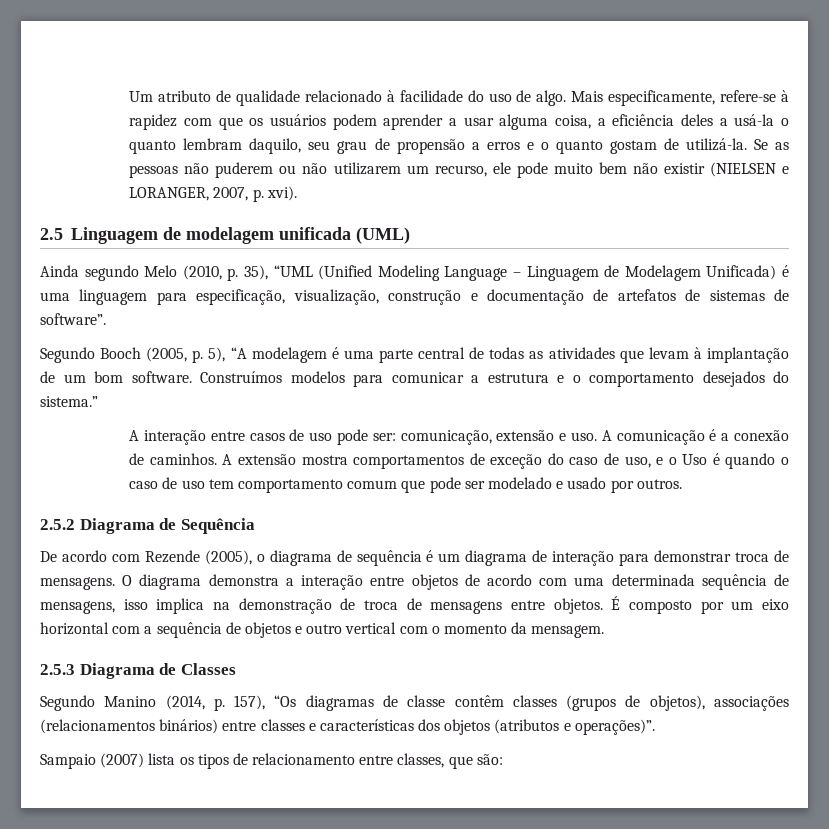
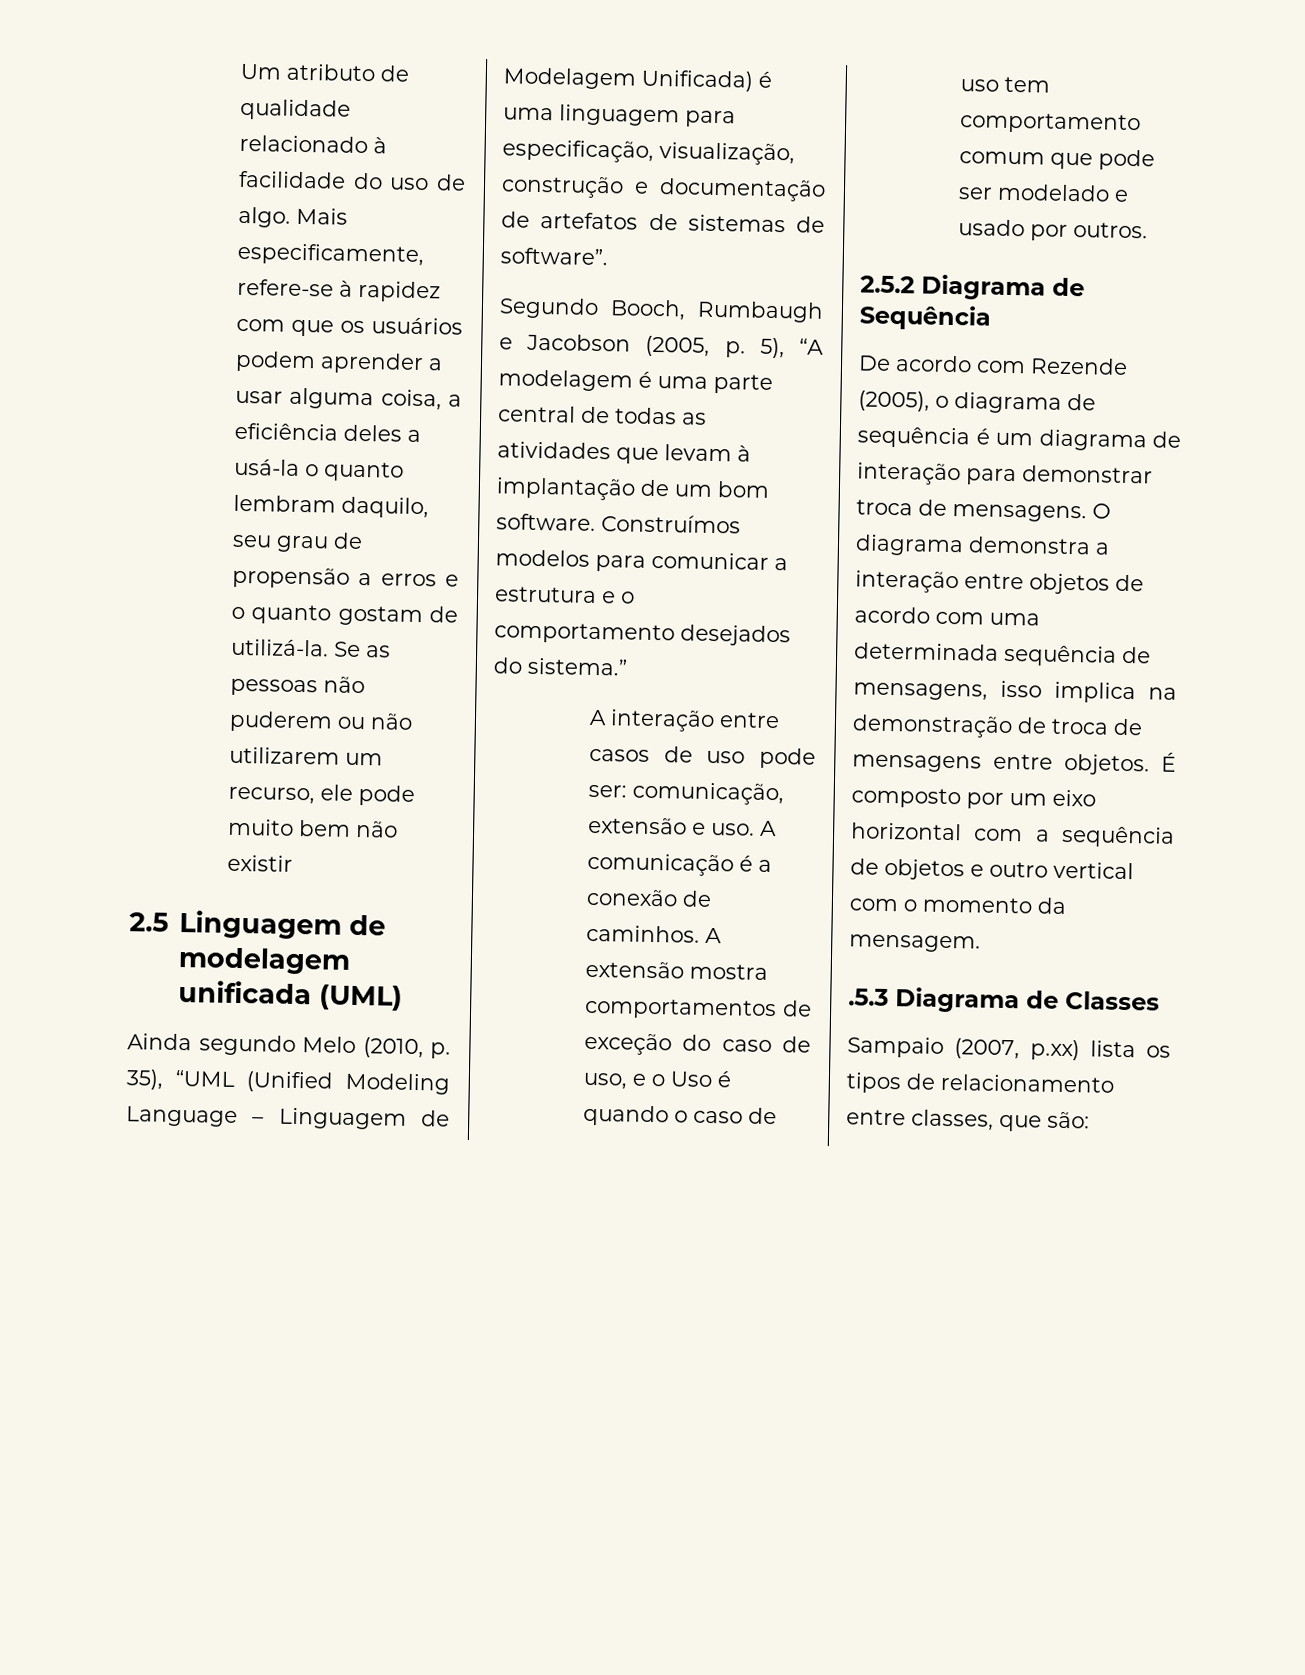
- Se as pessoas não puderem ou não utilizarem um recurso, ele pode muito bem não existir (NIELSEN e LORANGER, 2007, p. xvi).
+ Se as pessoas não puderem ou não utilizarem um recurso, ele pode muito bem não existir
- Segundo Booch (2005, p. 5), “A modelagem é uma parte central de todas as atividades que levam à implantação de um bom software.
+ Segundo Booch, Rumbaugh e Jacobson (2005, p. 5), “A modelagem é uma parte central de todas as atividades que levam à implantação de um bom software.
- 2.5.3 Diagrama de Classes
+ .5.3 Diagrama de Classes
- Segundo Manino (2014, p. 157), “Os diagramas de classe contêm classes (grupos de objetos), associações (relacionamentos binários) entre classes e características dos objetos (atributos e operações)”.
- Sampaio (2007) lista os tipos de relacionamento entre classes, que são:
+ Sampaio (2007, p.xx) lista os tipos de relacionamento entre classes, que são:

